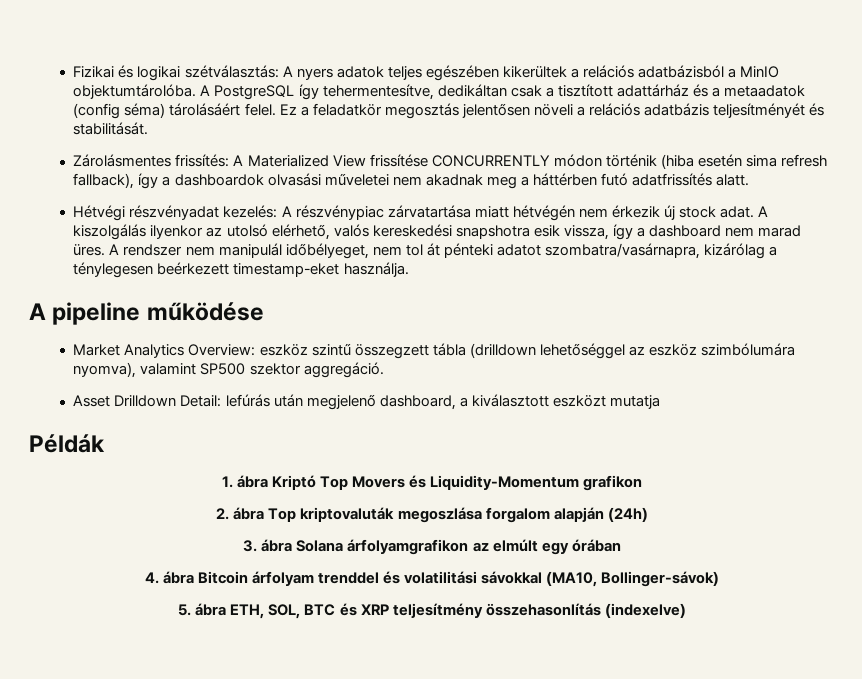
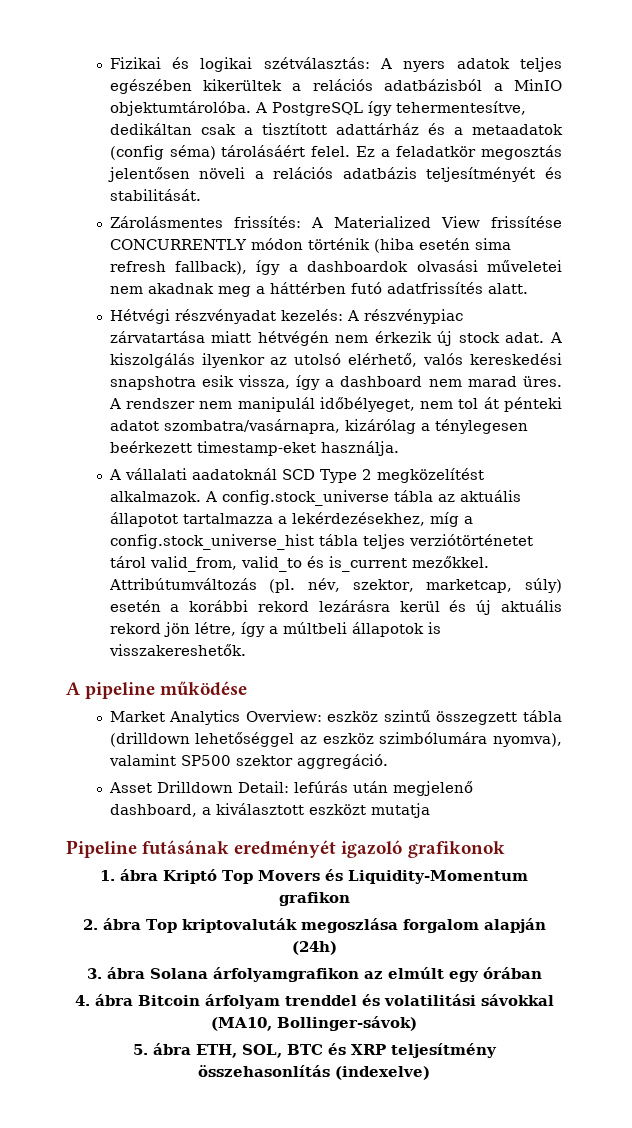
+ A vállalati aadatoknál SCD Type 2 megközelítést alkalmazok. A config.stock_universe tábla az aktuális állapotot tartalmazza a lekérdezésekhez, míg a config.stock_universe_hist tábla teljes verziótörténetet tárol valid_from, valid_to és is_current mezőkkel. Attribútumváltozás (pl. név, szektor, marketcap, súly) esetén a korábbi rekord lezárásra kerül és új aktuális rekord jön létre, így a múltbeli állapotok is visszakereshetők.
- Példák
+ Pipeline futásának eredményét igazoló grafikonok

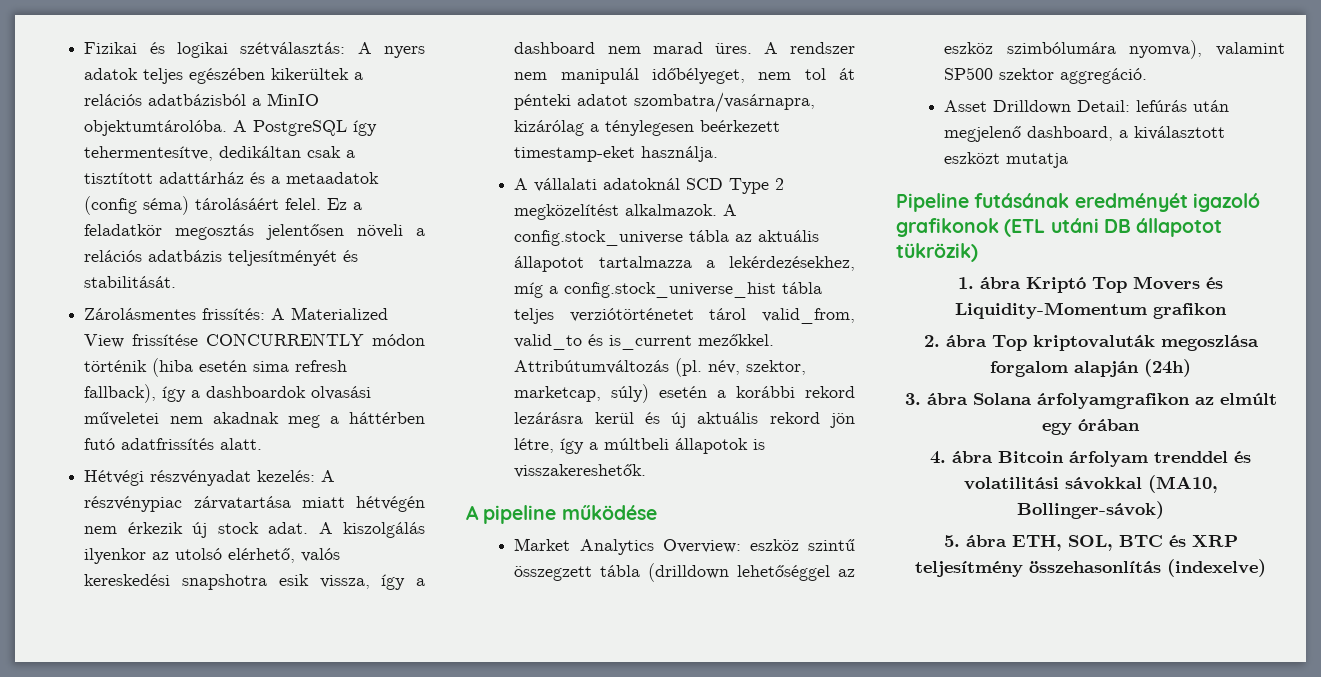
- A vállalati aadatoknál SCD Type 2 megközelítést alkalmazok.
+ A vállalati adatoknál SCD Type 2 megközelítést alkalmazok.
- Pipeline futásának eredményét igazoló grafikonok
+ Pipeline futásának eredményét igazoló grafikonok (ETL utáni DB állapotot tükrözik)

